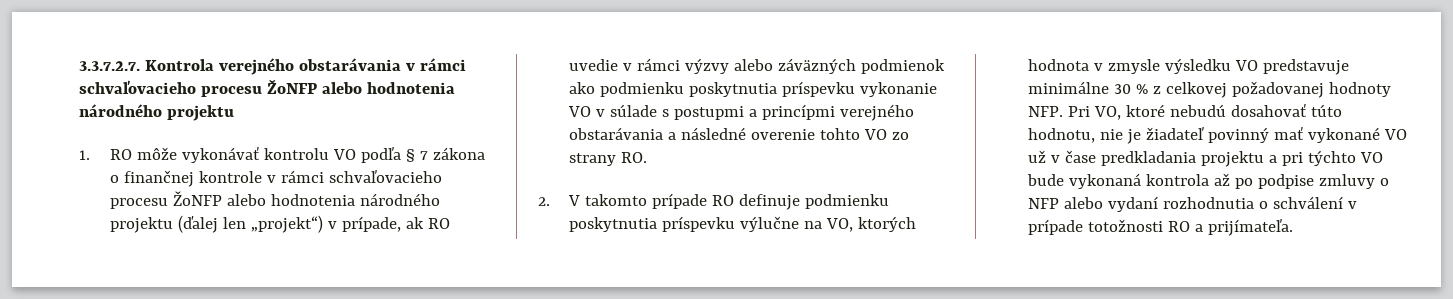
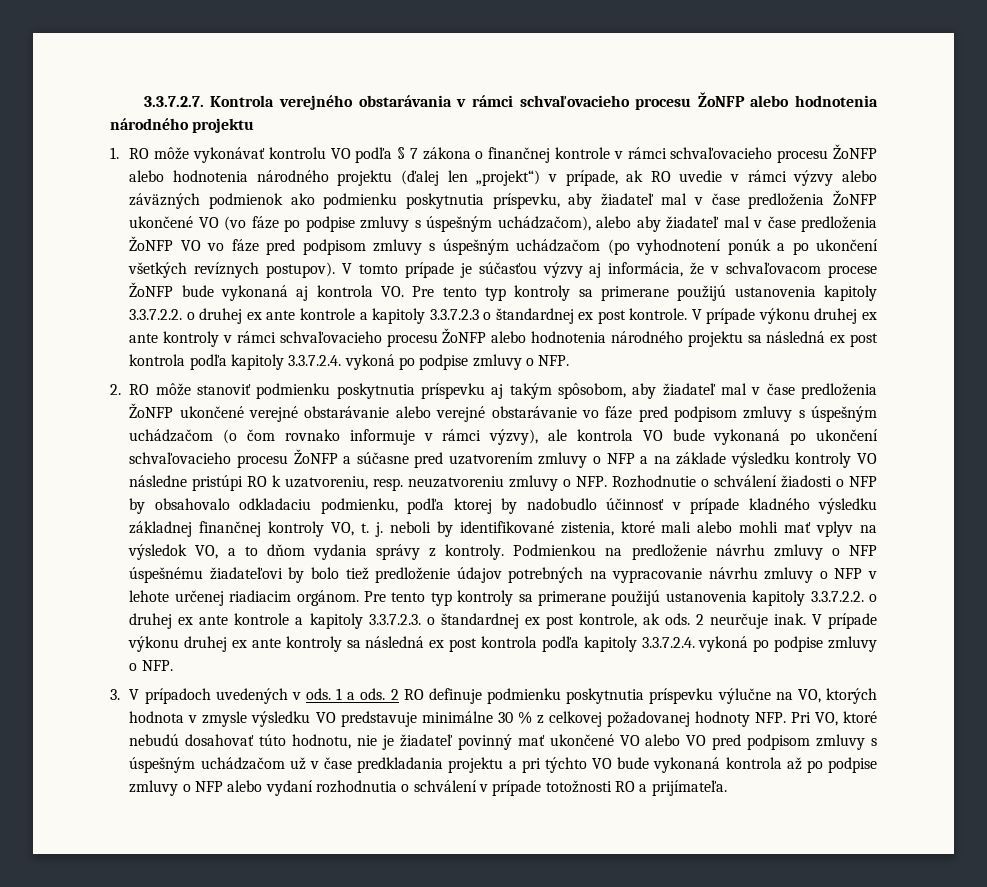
- 1. RO môže vykonávať kontrolu VO podľa § 7 zákona o finančnej kontrole v rámci schvaľovacieho procesu ŽoNFP alebo hodnotenia národného projektu (ďalej len „projekt“) v prípade, ak RO uvedie v rámci výzvy alebo záväzných podmienok ako podmienku poskytnutia príspevku vykonanie VO v súlade s postupmi a princípmi verejného obstarávania a následné overenie tohto VO zo strany RO.
- 2. V takomto prípade RO definuje podmienku poskytnutia príspevku výlučne na VO, ktorých hodnota v zmysle výsledku VO predstavuje minimálne 30 % z celkovej požadovanej hodnoty NFP. Pri VO, ktoré nebudú dosahovať túto hodnotu, nie je žiadateľ povinný mať vykonané VO už v čase predkladania projektu a pri týchto VO bude vykonaná kontrola až po podpise zmluvy o NFP alebo vydaní rozhodnutia o schválení v prípade totožnosti RO a prijímateľa.
+ 1. RO môže vykonávať kontrolu VO podľa § 7 zákona o finančnej kontrole v rámci schvaľovacieho procesu ŽoNFP alebo hodnotenia národného projektu (ďalej len „projekt“) v prípade, ak RO uvedie v rámci výzvy alebo záväzných podmienok ako podmienku poskytnutia príspevku, aby žiadateľ mal v čase predloženia ŽoNFP ukončené VO (vo fáze po podpise zmluvy s úspešným uchádzačom), alebo aby žiadateľ mal v čase predloženia ŽoNFP VO vo fáze pred podpisom zmluvy s úspešným uchádzačom (po vyhodnotení ponúk a po ukončení všetkých revíznych postupov). V tomto prípade je súčasťou výzvy aj informácia, že v schvaľovacom procese ŽoNFP bude vykonaná aj kontrola VO. Pre tento typ kontroly sa primerane použijú ustanovenia kapitoly 3.3.7.2.2. o druhej ex ante kontrole a kapitoly 3.3.7.2.3 o štandardnej ex post kontrole. V prípade výkonu druhej ex ante kontroly v rámci schvaľovacieho procesu ŽoNFP alebo hodnotenia národného projektu sa následná ex post kontrola podľa kapitoly 3.3.7.2.4. vykoná po podpise zmluvy o NFP.
+ 2. RO môže stanoviť podmienku poskytnutia príspevku aj takým spôsobom, aby žiadateľ mal v čase predloženia ŽoNFP ukončené verejné obstarávanie alebo verejné obstarávanie vo fáze pred podpisom zmluvy s úspešným uchádzačom (o čom rovnako informuje v rámci výzvy), ale kontrola VO bude vykonaná po ukončení schvaľovacieho procesu ŽoNFP a súčasne pred uzatvorením zmluvy o NFP a na základe výsledku kontroly VO následne pristúpi RO k uzatvoreniu, resp. neuzatvoreniu zmluvy o NFP. Rozhodnutie o schválení žiadosti o NFP by obsahovalo odkladaciu podmienku, podľa ktorej by nadobudlo účinnosť v prípade kladného výsledku základnej finančnej kontroly VO, t. j. neboli by identifikované zistenia, ktoré mali alebo mohli mať vplyv na výsledok VO, a to dňom vydania správy z kontroly. Podmienkou na predloženie návrhu zmluvy o NFP úspešnému žiadateľovi by bolo tiež predloženie údajov potrebných na vypracovanie návrhu zmluvy o NFP v lehote určenej riadiacim orgánom. Pre tento typ kontroly sa primerane použijú ustanovenia kapitoly 3.3.7.2.2. o druhej ex ante kontrole a kapitoly 3.3.7.2.3. o štandardnej ex post kontrole, ak ods. 2 neurčuje inak. V prípade výkonu druhej ex ante kontroly sa následná ex post kontrola podľa kapitoly 3.3.7.2.4. vykoná po podpise zmluvy o NFP.
+ 3. V prípadoch uvedených v ods. 1 a ods. 2 RO definuje podmienku poskytnutia príspevku výlučne na VO, ktorých hodnota v zmysle výsledku VO predstavuje minimálne 30 % z celkovej požadovanej hodnoty NFP. Pri VO, ktoré nebudú dosahovať túto hodnotu, nie je žiadateľ povinný mať ukončené VO alebo VO pred podpisom zmluvy s úspešným uchádzačom už v čase predkladania projektu a pri týchto VO bude vykonaná kontrola až po podpise zmluvy o NFP alebo vydaní rozhodnutia o schválení v prípade totožnosti RO a prijímateľa.

